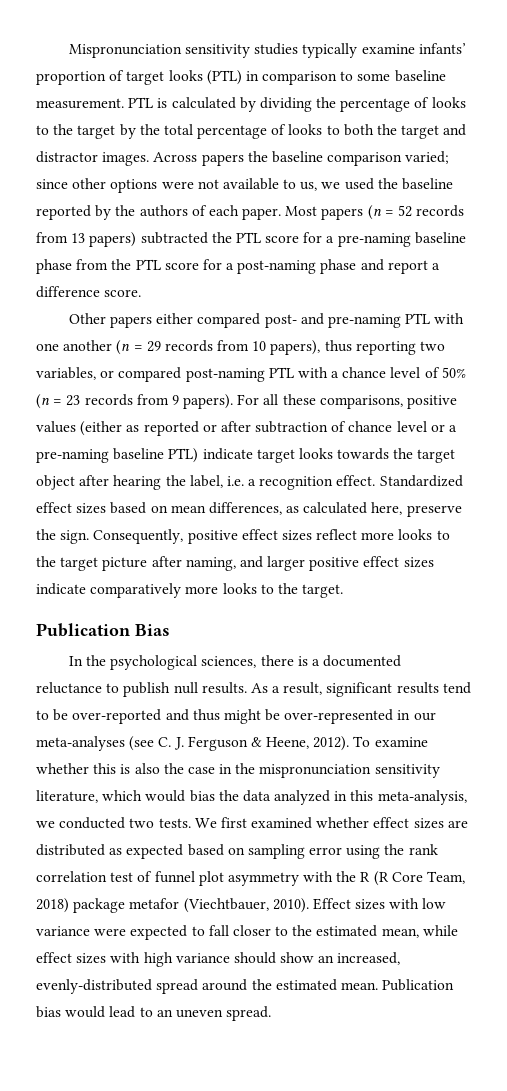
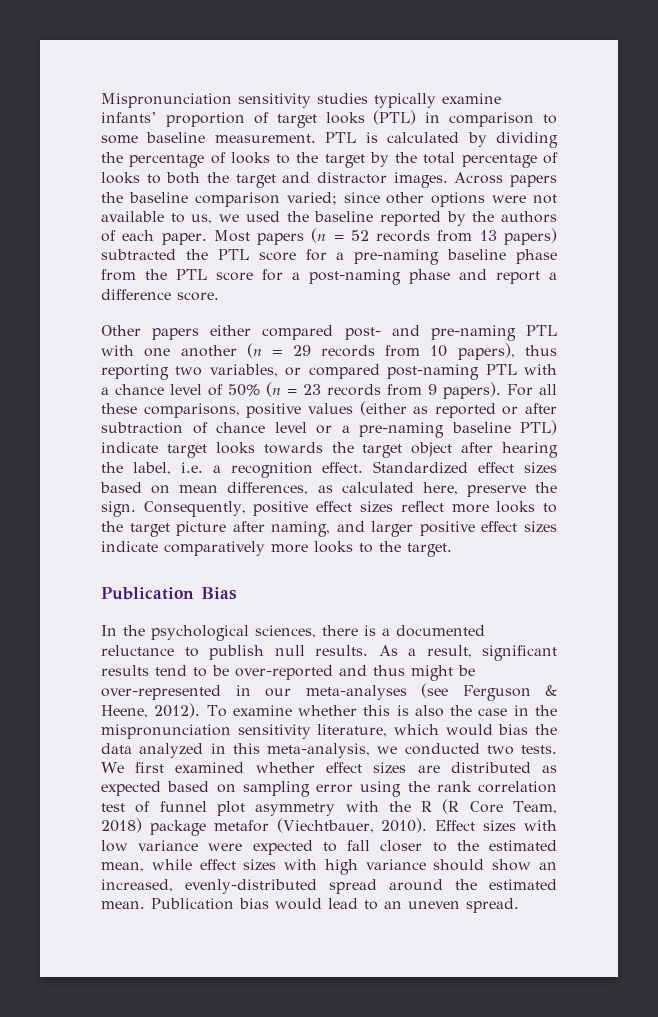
- As a result, significant results tend to be over-reported and thus might be over-represented in our meta-analyses (see C. J. Ferguson & Heene, 2012).
+ As a result, significant results tend to be over-reported and thus might be over-represented in our meta-analyses (see Ferguson & Heene, 2012).

